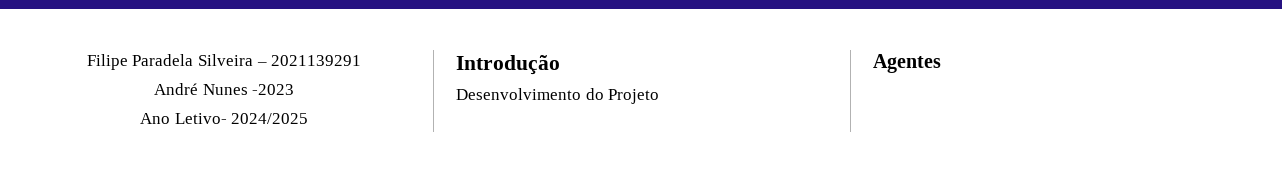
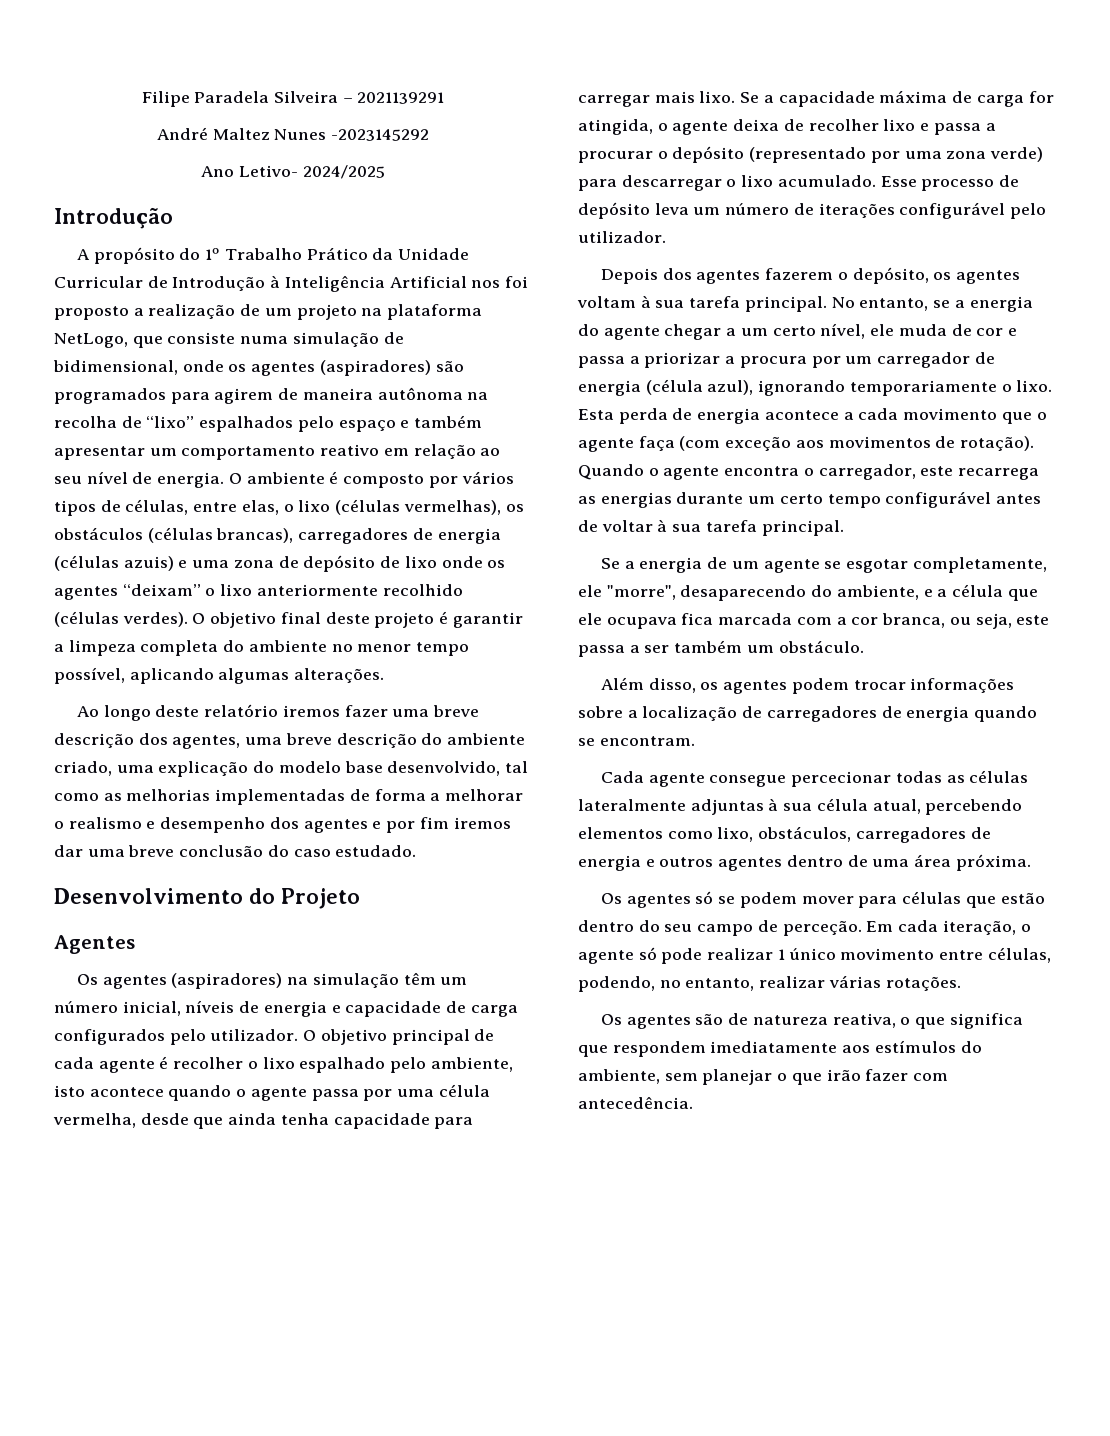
- André Nunes -2023
+ André Maltez Nunes -2023145292
+ A propósito do 1º Trabalho Prático da Unidade Curricular de Introdução à Inteligência Artificial nos foi proposto a realização de um projeto na plataforma NetLogo, que consiste numa simulação de bidimensional, onde os agentes (aspiradores) são programados para agirem de maneira autônoma na recolha de “lixo” espalhados pelo espaço e também apresentar um comportamento reativo em relação ao seu nível de energia. O ambiente é composto por vários tipos de células, entre elas, o lixo (células vermelhas), os obstáculos (células brancas), carregadores de energia (células azuis) e uma zona de depósito de lixo onde os agentes “deixam” o lixo anteriormente recolhido (células verdes). O objetivo final deste projeto é garantir a limpeza completa do ambiente no menor tempo possível, aplicando algumas alterações.
+ Ao longo deste relatório iremos fazer uma breve descrição dos agentes, uma breve descrição do ambiente criado, uma explicação do modelo base desenvolvido, tal como as melhorias implementadas de forma a melhorar o realismo e desempenho dos agentes e por fim iremos dar uma breve conclusão do caso estudado.
  Desenvolvimento do Projeto
  Agentes
+ Os agentes (aspiradores) na simulação têm um número inicial, níveis de energia e capacidade de carga configurados pelo utilizador. O objetivo principal de cada agente é recolher o lixo espalhado pelo ambiente, isto acontece quando o agente passa por uma célula vermelha, desde que ainda tenha capacidade para carregar mais lixo. Se a capacidade máxima de carga for atingida, o agente deixa de recolher lixo e passa a procurar o depósito (representado por uma zona verde) para descarregar o lixo acumulado. Esse processo de depósito leva um número de iterações configurável pelo utilizador.
+ Depois dos agentes fazerem o depósito, os agentes voltam à sua tarefa principal. No entanto, se a energia do agente chegar a um certo nível, ele muda de cor e passa a priorizar a procura por um carregador de energia (célula azul), ignorando temporariamente o lixo. Esta perda de energia acontece a cada movimento que o agente faça (com exceção aos movimentos de rotação). Quando o agente encontra o carregador, este recarrega as energias durante um certo tempo configurável antes de voltar à sua tarefa principal.
+ Se a energia de um agente se esgotar completamente, ele "morre", desaparecendo do ambiente, e a célula que ele ocupava fica marcada com a cor branca, ou seja, este passa a ser também um obstáculo.
+ Além disso, os agentes podem trocar informações sobre a localização de carregadores de energia quando se encontram.
+ Cada agente consegue percecionar todas as células lateralmente adjuntas à sua célula atual, percebendo elementos como lixo, obstáculos, carregadores de energia e outros agentes dentro de uma área próxima.
+ Os agentes só se podem mover para células que estão dentro do seu campo de perceção. Em cada iteração, o agente só pode realizar 1 único movimento entre células, podendo, no entanto, realizar várias rotações.
+ Os agentes são de natureza reativa, o que significa que respondem imediatamente aos estímulos do ambiente, sem planejar o que irão fazer com antecedência.

